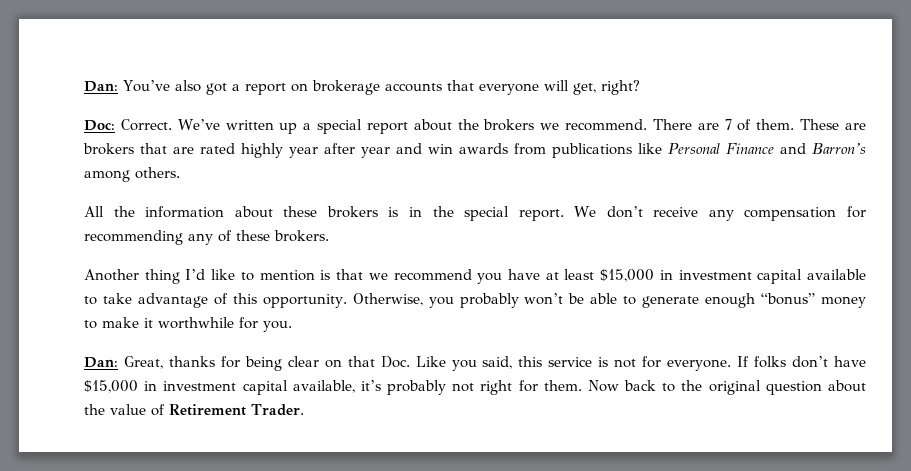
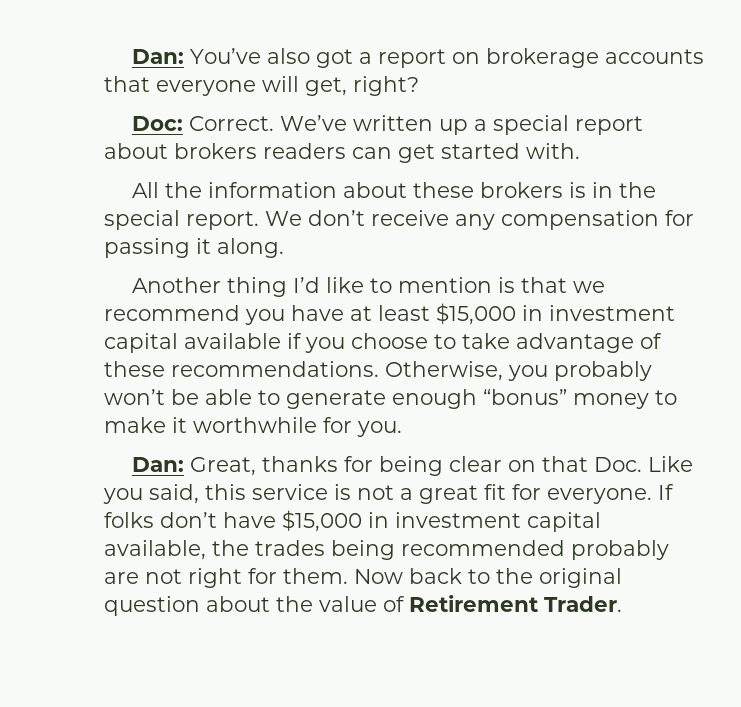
- We’ve written up a special report about the brokers we recommend. There are 7 of them. These are brokers that are rated highly year after year and win awards from publications like Personal Finance and Barron’s among others.
+ We’ve written up a special report about brokers readers can get started with.
- We don’t receive any compensation for recommending any of these brokers.
+ We don’t receive any compensation for passing it along.
- Another thing I’d like to mention is that we recommend you have at least $15,000 in investment capital available to take advantage of this opportunity.
+ Another thing I’d like to mention is that we recommend you have at least $15,000 in investment capital available if you choose to take advantage of these recommendations.
- Dan: Great, thanks for being clear on that Doc. Like you said, this service is not for everyone.
+ Dan: Great, thanks for being clear on that Doc. Like you said, this service is not a great fit for everyone.
- If folks don’t have $15,000 in investment capital available, it’s probably not right for them.
+ If folks don’t have $15,000 in investment capital available, the trades being recommended probably are not right for them.

